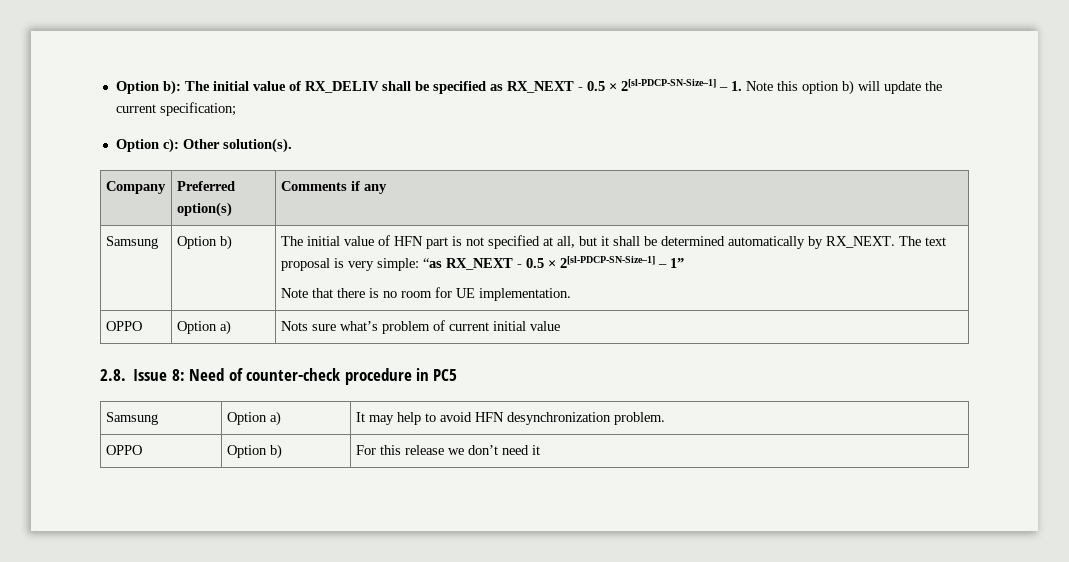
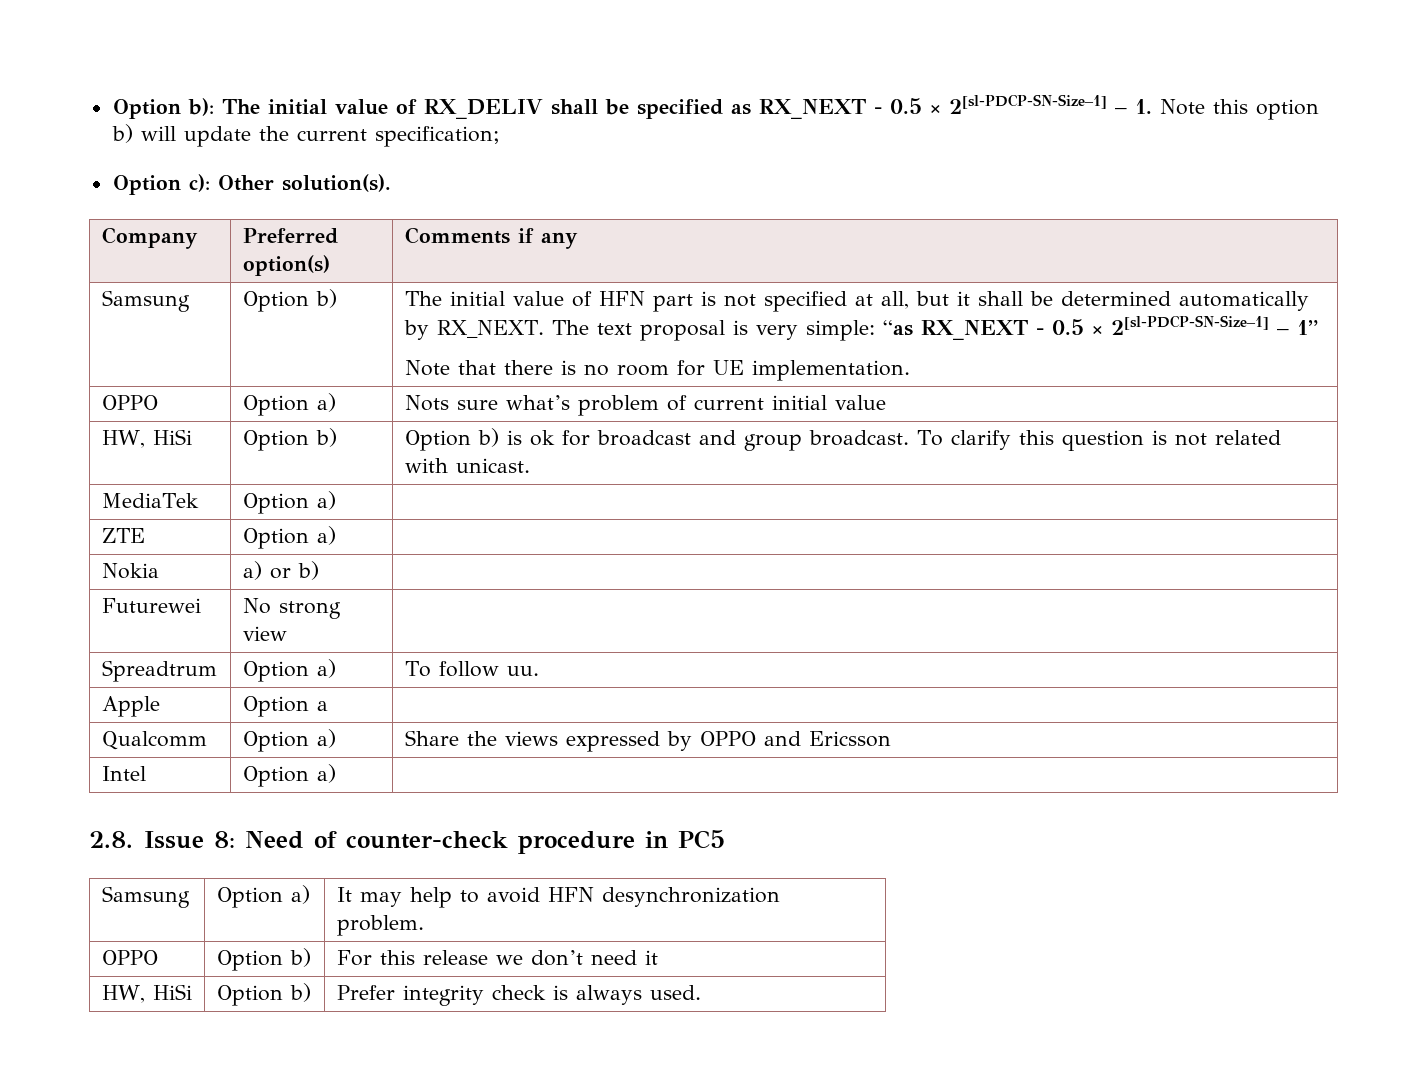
+ HW, HiSi | Option b) | Option b) is ok for broadcast and group broadcast. To clarify this question is not related with unicast.
+ MediaTek | Option a) |
+ ZTE | Option a) |
+ Nokia | a) or b) |
+ Futurewei | No strong view |
+ Spreadtrum | Option a) | To follow uu.
+ Apple | Option a |
+ Qualcomm | Option a) | Share the views expressed by OPPO and Ericsson
+ Intel | Option a) |
+ HW, HiSi | Option b) | Prefer integrity check is always used.

